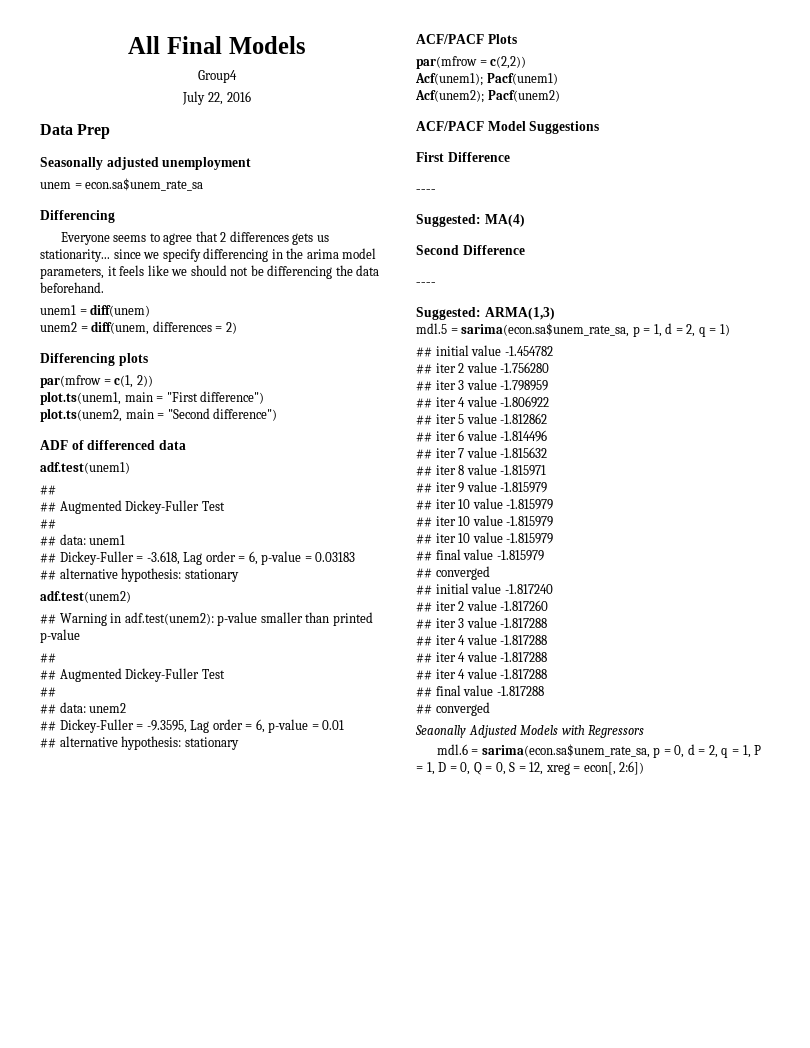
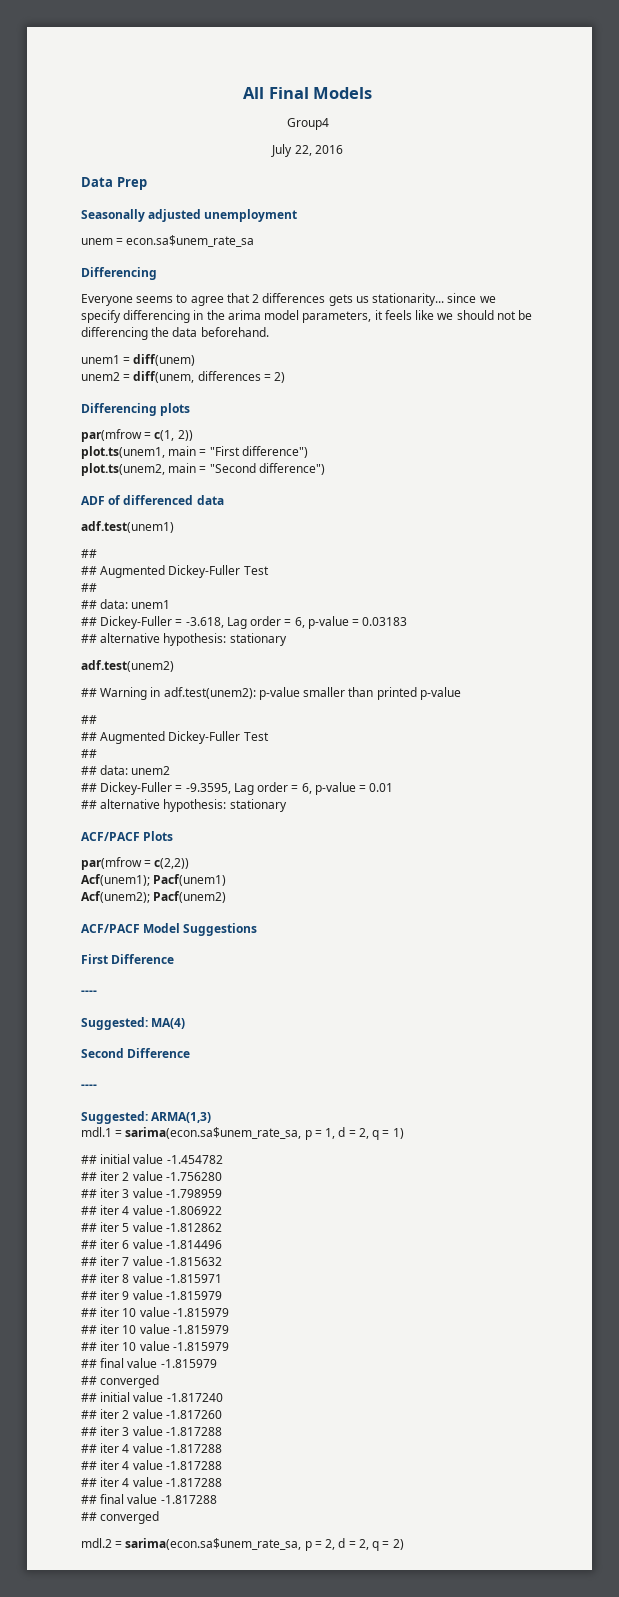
- mdl.5 = sarima(econ.sa$unem_rate_sa, p = 1, d = 2, q = 1)
+ mdl.1 = sarima(econ.sa$unem_rate_sa, p = 1, d = 2, q = 1)
- Seaonally Adjusted Models with Regressors
- mdl.6 = sarima(econ.sa$unem_rate_sa, p = 0, d = 2, q = 1, P = 1, D = 0, Q = 0, S = 12, xreg = econ[, 2:6])
+ mdl.2 = sarima(econ.sa$unem_rate_sa, p = 2, d = 2, q = 2)

